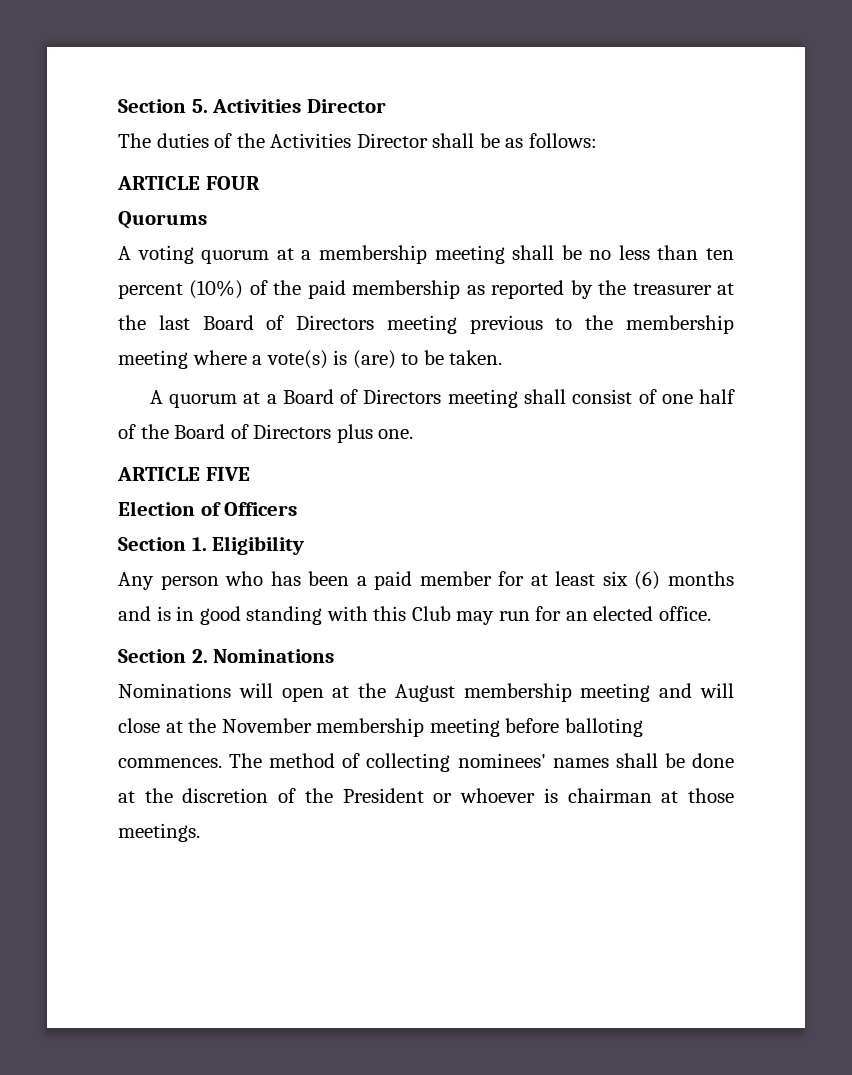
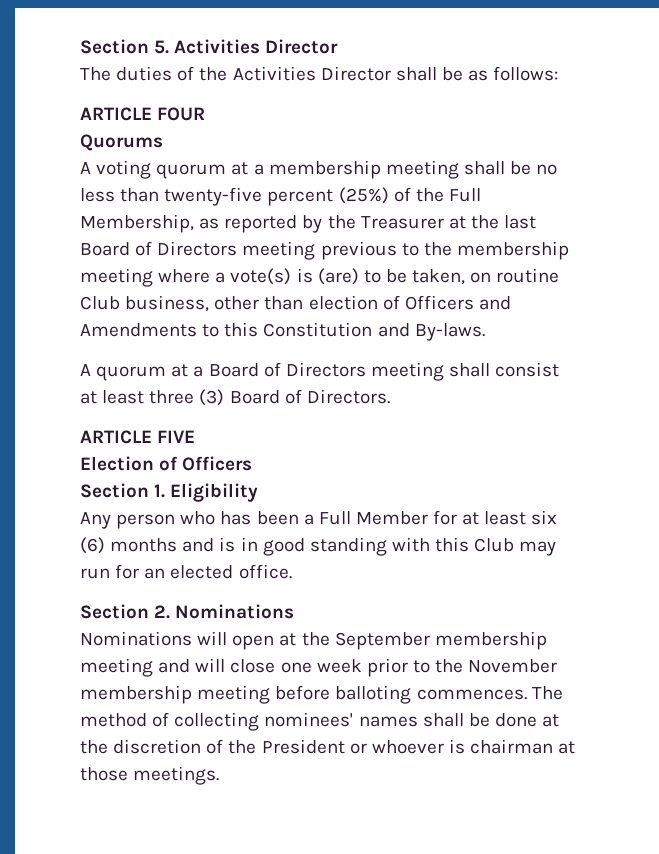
- A voting quorum at a membership meeting shall be no less than ten percent (10%) of the paid membership as reported by the treasurer at the last Board of Directors meeting previous to the membership meeting where a vote(s) is (are) to be taken.
+ A voting quorum at a membership meeting shall be no less than twenty-five percent (25%) of the Full Membership, as reported by the Treasurer at the last Board of Directors meeting previous to the membership meeting where a vote(s) is (are) to be taken, on routine Club business, other than election of Officers and Amendments to this Constitution and By-laws.
- A quorum at a Board of Directors meeting shall consist of one half of the Board of Directors plus one.
+ A quorum at a Board of Directors meeting shall consist at least three (3) Board of Directors.
- Any person who has been a paid member for at least six (6) months and is in good standing with this Club may run for an elected office.
+ Any person who has been a Full Member for at least six (6) months and is in good standing with this Club may run for an elected office.
- Nominations will open at the August membership meeting and will close at the November membership meeting before balloting commences.
+ Nominations will open at the September membership meeting and will close one week prior to the November membership meeting before balloting commences.

